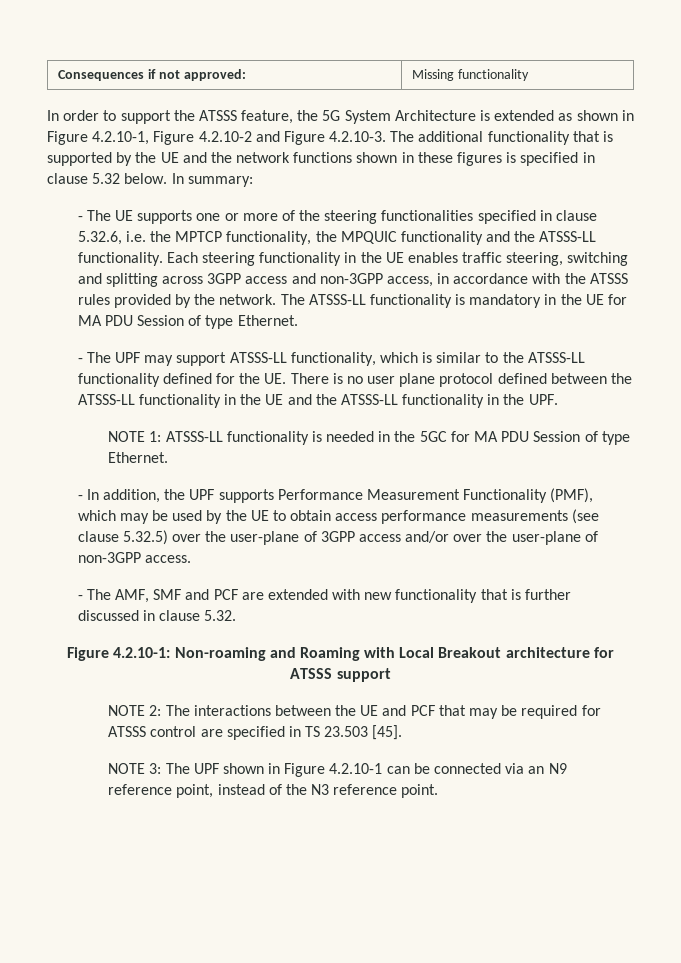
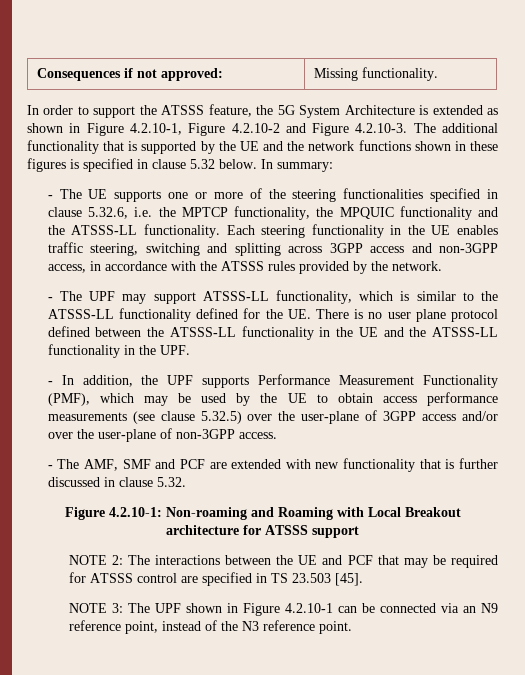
- Consequences if not approved: | Missing functionality
+ Consequences if not approved: | Missing functionality.
- The ATSSS-LL functionality is mandatory in the UE for MA PDU Session of type Ethernet.
- NOTE 1: ATSSS-LL functionality is needed in the 5GC for MA PDU Session of type Ethernet.

